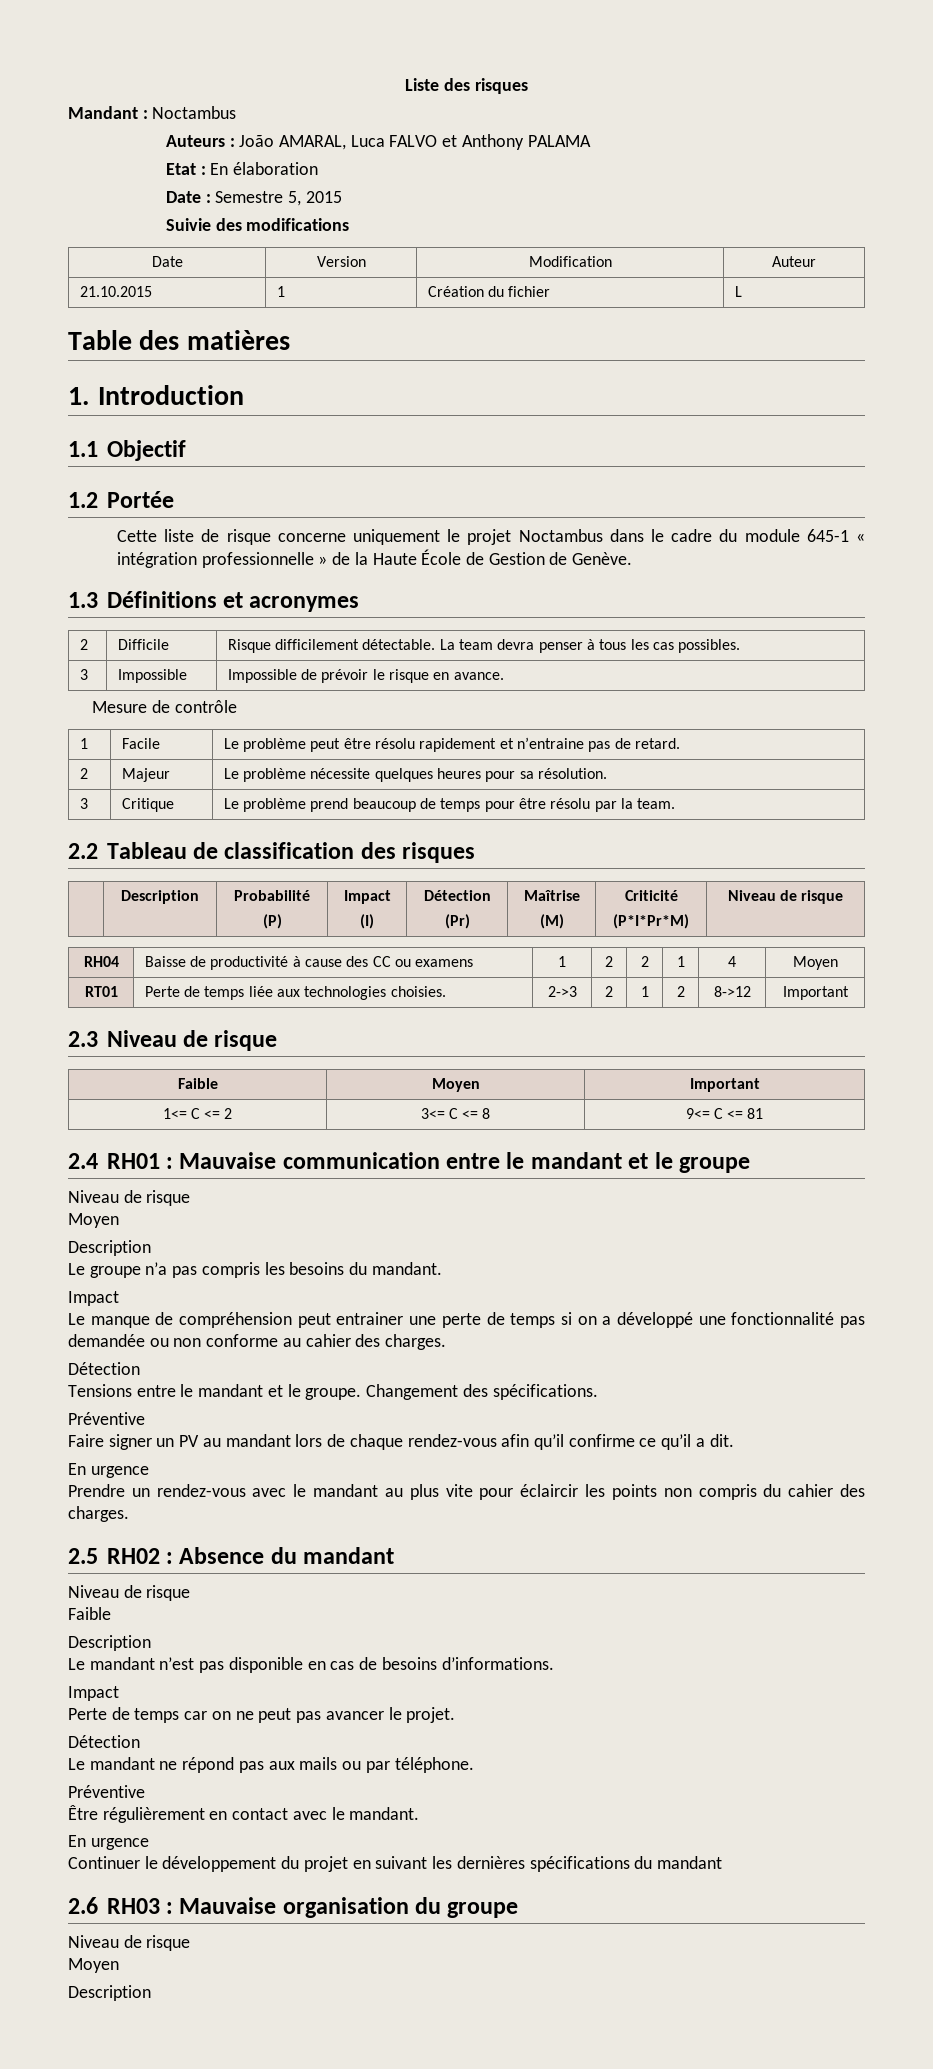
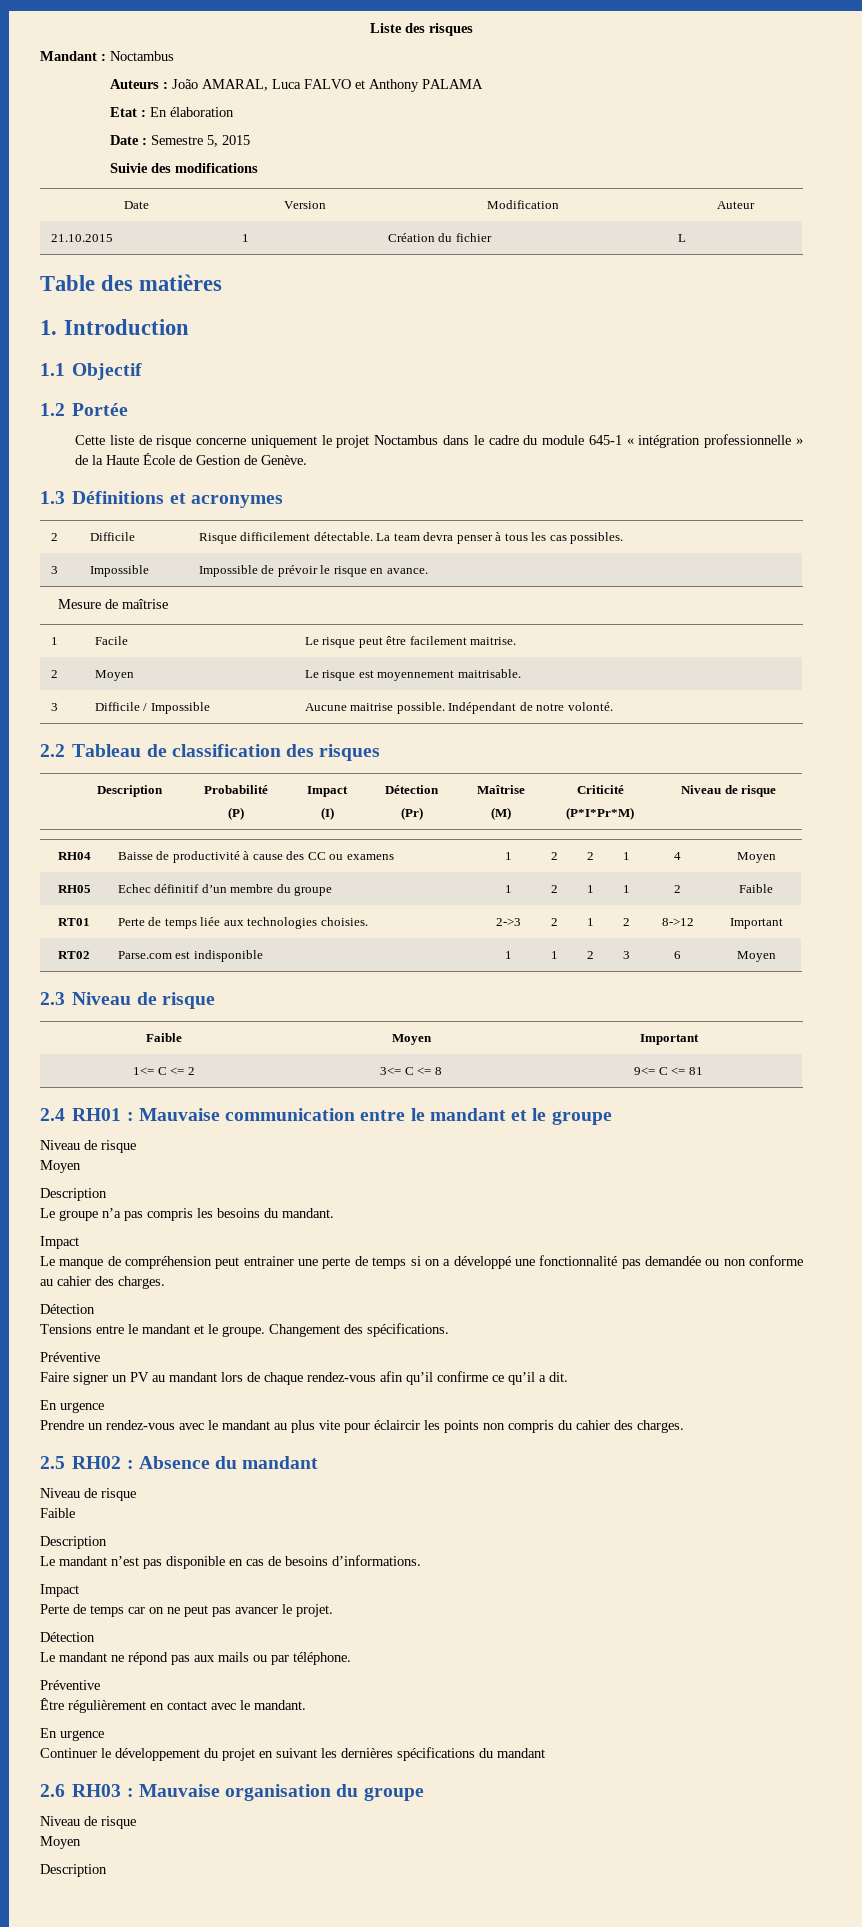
- Mesure de contrôle
+ Mesure de maîtrise
- 1 | Facile | Le problème peut être résolu rapidement et n’entraine pas de retard.
- 2 | Majeur | Le problème nécessite quelques heures pour sa résolution.
- 3 | Critique | Le problème prend beaucoup de temps pour être résolu par la team.
+ 1 | Facile | Le risque peut être facilement maitrise.
+ 2 | Moyen | Le risque est moyennement maitrisable.
+ 3 | Difficile / Impossible | Aucune maitrise possible. Indépendant de notre volonté.
+ RH05 | Echec définitif d’un membre du groupe | 1 | 2 | 1 | 1 | 2 | Faible
+ RT02 | Parse.com est indisponible | 1 | 1 | 2 | 3 | 6 | Moyen

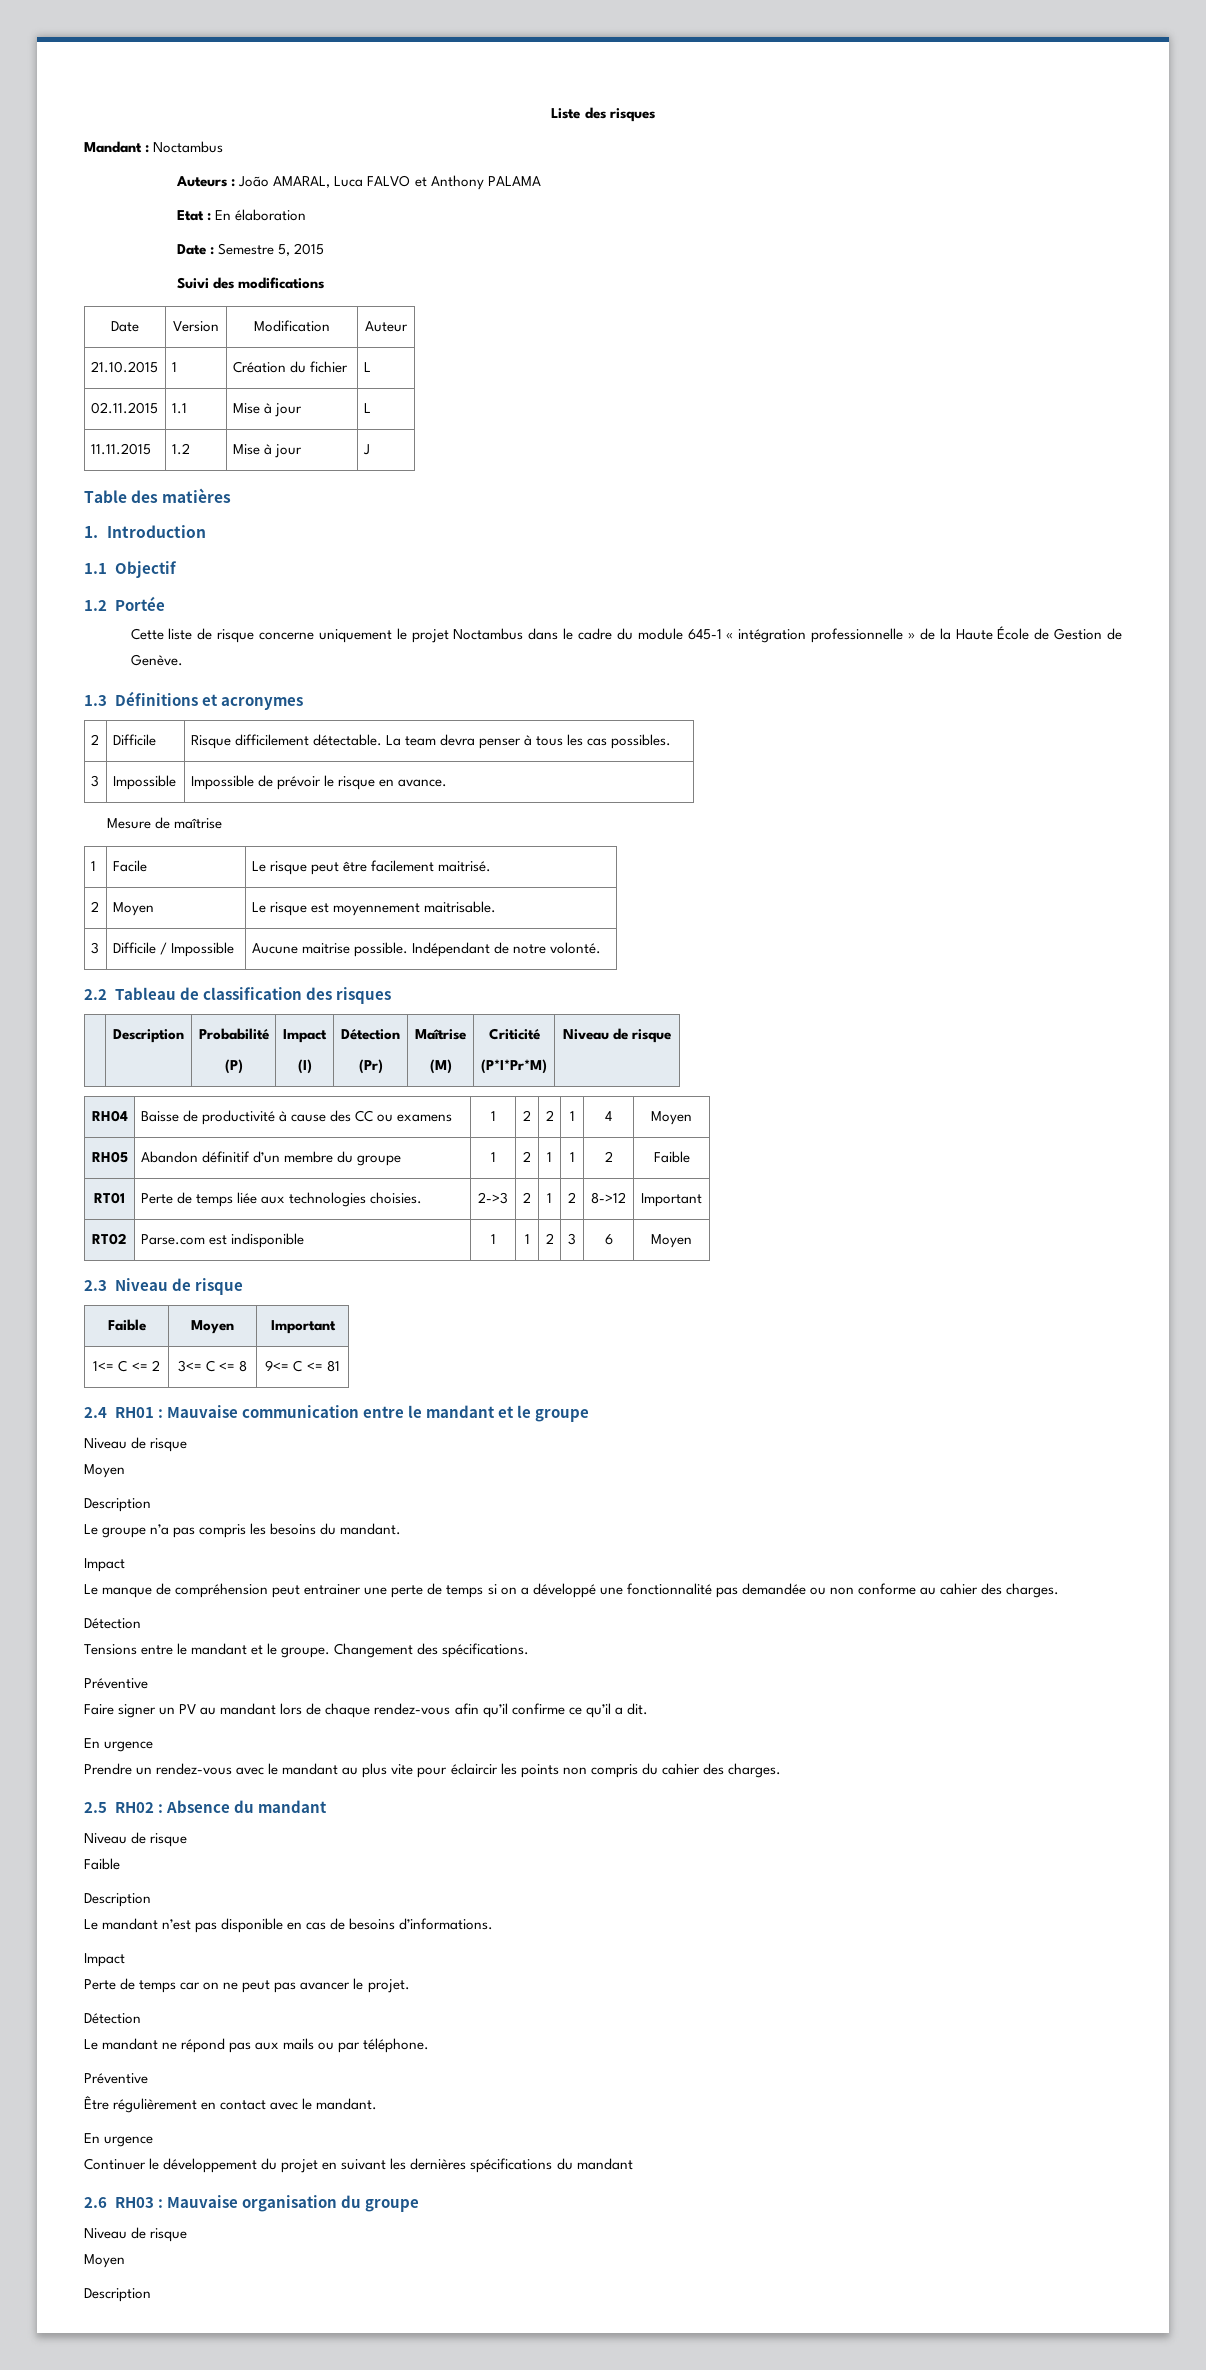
- Suivie des modifications
+ Suivi des modifications
+ 02.11.2015 | 1.1 | Mise à jour | L
+ 11.11.2015 | 1.2 | Mise à jour | J
- 1 | Facile | Le risque peut être facilement maitrise.
+ 1 | Facile | Le risque peut être facilement maitrisé.
- RH05 | Echec définitif d’un membre du groupe | 1 | 2 | 1 | 1 | 2 | Faible
+ RH05 | Abandon définitif d’un membre du groupe | 1 | 2 | 1 | 1 | 2 | Faible

